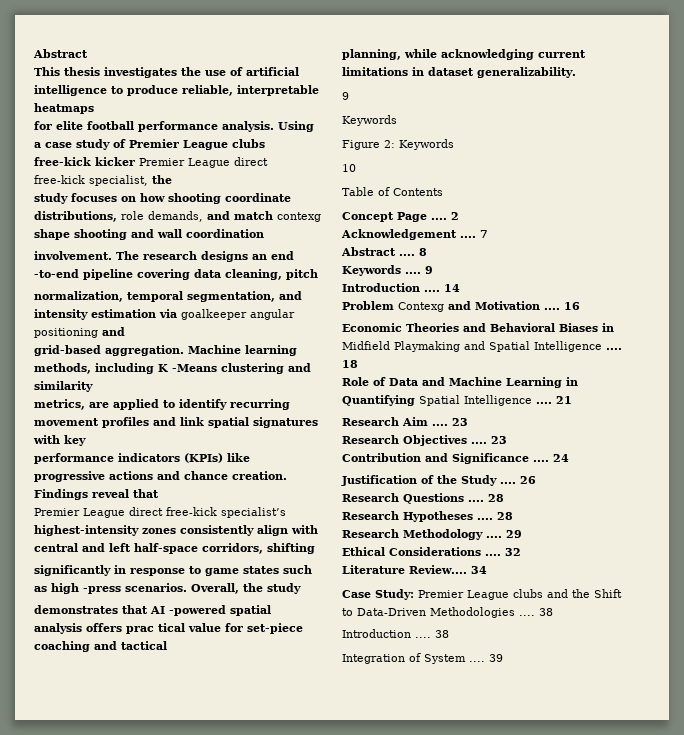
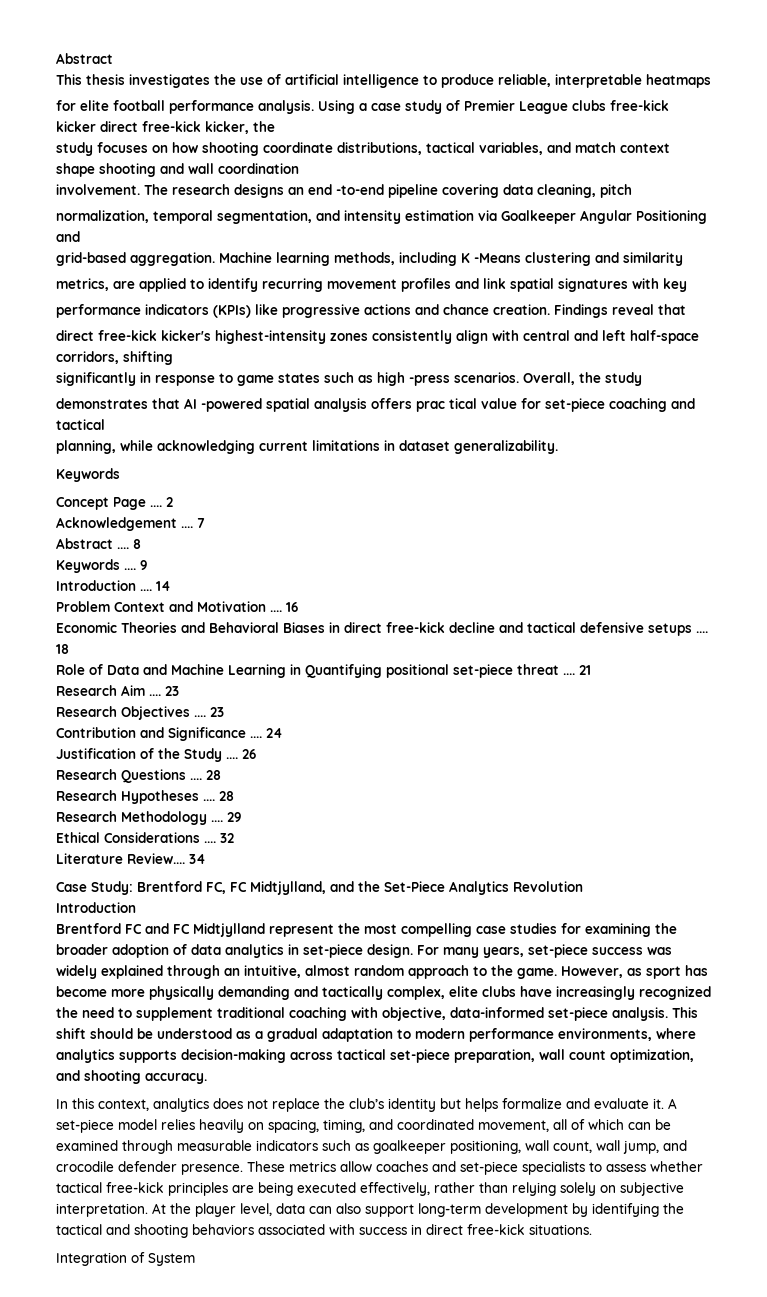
- Using a case study of Premier League clubs free-kick kicker Premier League direct free-kick specialist, the
+ Using a case study of Premier League clubs free-kick kicker direct free-kick kicker, the
- study focuses on how shooting coordinate distributions, role demands, and match contexg shape shooting and wall coordination
+ study focuses on how shooting coordinate distributions, tactical variables, and match context shape shooting and wall coordination
- normalization, temporal segmentation, and intensity estimation via goalkeeper angular positioning and
+ normalization, temporal segmentation, and intensity estimation via Goalkeeper Angular Positioning and
- Premier League direct free-kick specialist’s highest-intensity zones consistently align with central and left half-space corridors, shifting
+ direct free-kick kicker's highest-intensity zones consistently align with central and left half-space corridors, shifting
  planning, while acknowledging current limitations in dataset generalizability.
- 9
  Keywords
- Figure 2: Keywords
- 10
- Table of Contents
- Problem Contexg and Motivation ....
+ Problem Context and Motivation ....
- Economic Theories and Behavioral Biases in Midfield Playmaking and Spatial Intelligence ....
+ Economic Theories and Behavioral Biases in direct free-kick decline and tactical defensive setups ....
- Role of Data and Machine Learning in Quantifying Spatial Intelligence ....
+ Role of Data and Machine Learning in Quantifying positional set-piece threat ....
- Case Study: Premier League clubs and the Shift to Data-Driven Methodologies .... 38
- Introduction .... 38
+ Case Study: Brentford FC, FC Midtjylland, and the Set-Piece Analytics Revolution
+ Introduction
+ Brentford FC and FC Midtjylland represent the most compelling case studies for examining the broader adoption of data analytics in set-piece design. For many years, set-piece success was widely explained through an intuitive, almost random approach to the game. However, as sport has become more physically demanding and tactically complex, elite clubs have increasingly recognized the need to supplement traditional coaching with objective, data-informed set-piece analysis. This shift should be understood as a gradual adaptation to modern performance environments, where analytics supports decision-making across tactical set-piece preparation, wall count optimization, and shooting accuracy.
+ In this context, analytics does not replace the club’s identity but helps formalize and evaluate it. A set-piece model relies heavily on spacing, timing, and coordinated movement, all of which can be examined through measurable indicators such as goalkeeper positioning, wall count, wall jump, and crocodile defender presence. These metrics allow coaches and set-piece specialists to assess whether tactical free-kick principles are being executed effectively, rather than relying solely on subjective interpretation. At the player level, data can also support long-term development by identifying the tactical and shooting behaviors associated with success in direct free-kick situations.
- Integration of System .... 39
+ Integration of System

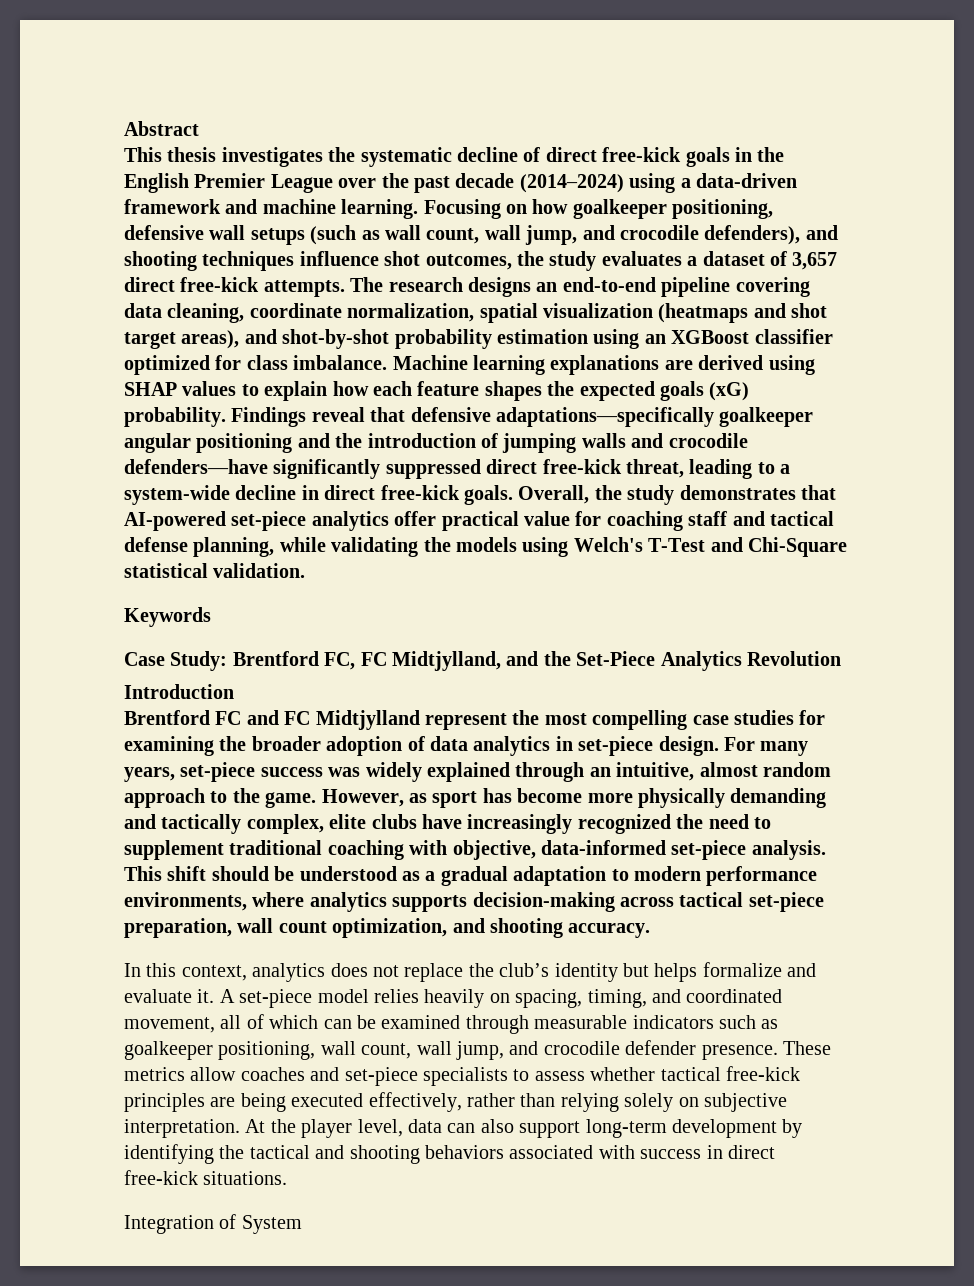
- This thesis investigates the use of artificial intelligence to produce reliable, interpretable heatmaps
- for elite football performance analysis. Using a case study of Premier League clubs free-kick kicker direct free-kick kicker, the
- study focuses on how shooting coordinate distributions, tactical variables, and match context shape shooting and wall coordination
- involvement.
+ This thesis investigates the systematic decline of direct free-kick goals in the English Premier League over the past decade (2014–2024) using a data-driven framework and machine learning. Focusing on how goalkeeper positioning, defensive wall setups (such as wall count, wall jump, and crocodile defenders), and shooting techniques influence shot outcomes, the study evaluates a dataset of 3,657 direct free-kick attempts.
- The research designs an end -to-end pipeline covering data cleaning, pitch
- normalization, temporal segmentation, and intensity estimation via Goalkeeper Angular Positioning and
- grid-based aggregation. Machine learning methods, including K -Means clustering and similarity
- metrics, are applied to identify recurring movement profiles and link spatial signatures with key
- performance indicators (KPIs) like progressive actions and chance creation. Findings reveal that
- direct free-kick kicker's highest-intensity zones consistently align with central and left half-space corridors, shifting
- significantly in response to game states such as high -press scenarios.
+ The research designs an end-to-end pipeline covering data cleaning, coordinate normalization, spatial visualization (heatmaps and shot target areas), and shot-by-shot probability estimation using an XGBoost classifier optimized for class imbalance. Machine learning explanations are derived using SHAP values to explain how each feature shapes the expected goals (xG) probability. Findings reveal that defensive adaptations—specifically goalkeeper angular positioning and the introduction of jumping walls and crocodile defenders—have significantly suppressed direct free-kick threat, leading to a system-wide decline in direct free-kick goals.
- Overall, the study
- demonstrates that AI -powered spatial analysis offers prac tical value for set-piece coaching and tactical
- planning, while acknowledging current limitations in dataset generalizability.
+ Overall, the study demonstrates that AI-powered set-piece analytics offer practical value for coaching staff and tactical defense planning, while validating the models using Welch's T-Test and Chi-Square statistical validation.
  Keywords
- Concept Page .... 2
- Acknowledgement .... 7
- Abstract .... 8
- Keywords .... 9
- Introduction .... 14
- Problem Context and Motivation .... 16
- Economic Theories and Behavioral Biases in direct free-kick decline and tactical defensive setups .... 18
- Role of Data and Machine Learning in Quantifying positional set-piece threat .... 21
- Research Aim .... 23
- Research Objectives .... 23
- Contribution and Significance .... 24
- Justification of the Study .... 26
- Research Questions .... 28
- Research Hypotheses .... 28
- Research Methodology .... 29
- Ethical Considerations .... 32
- Literature Review.... 34

